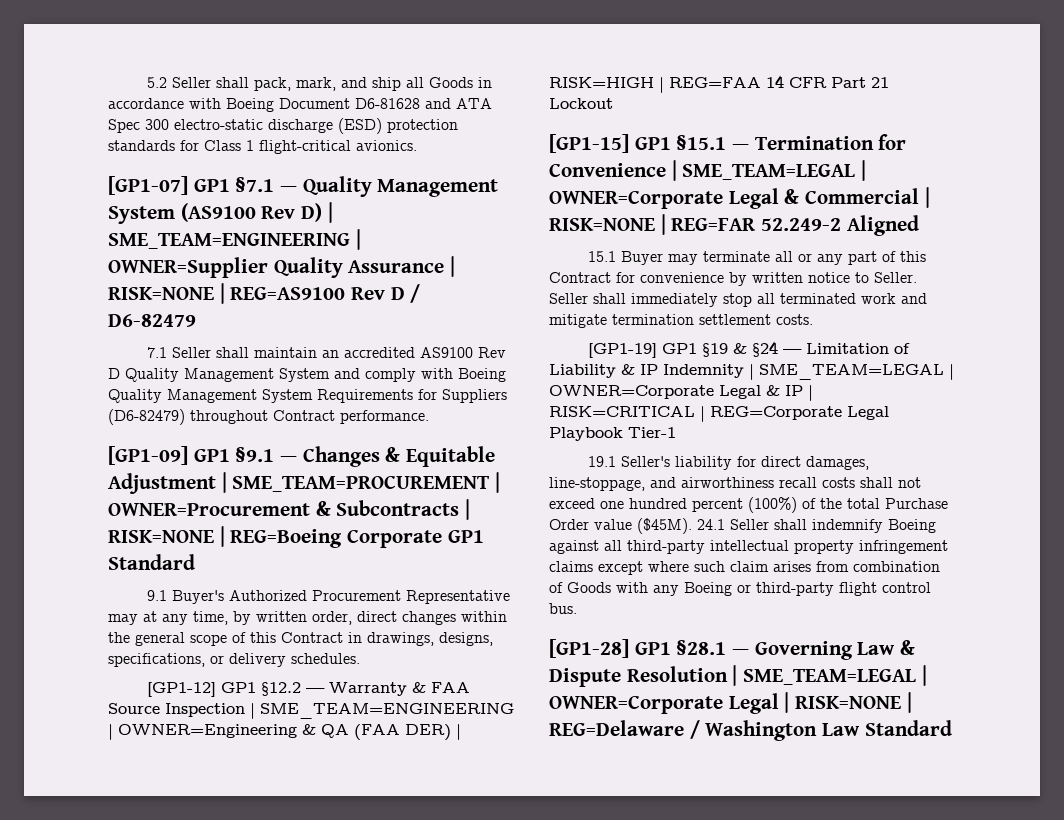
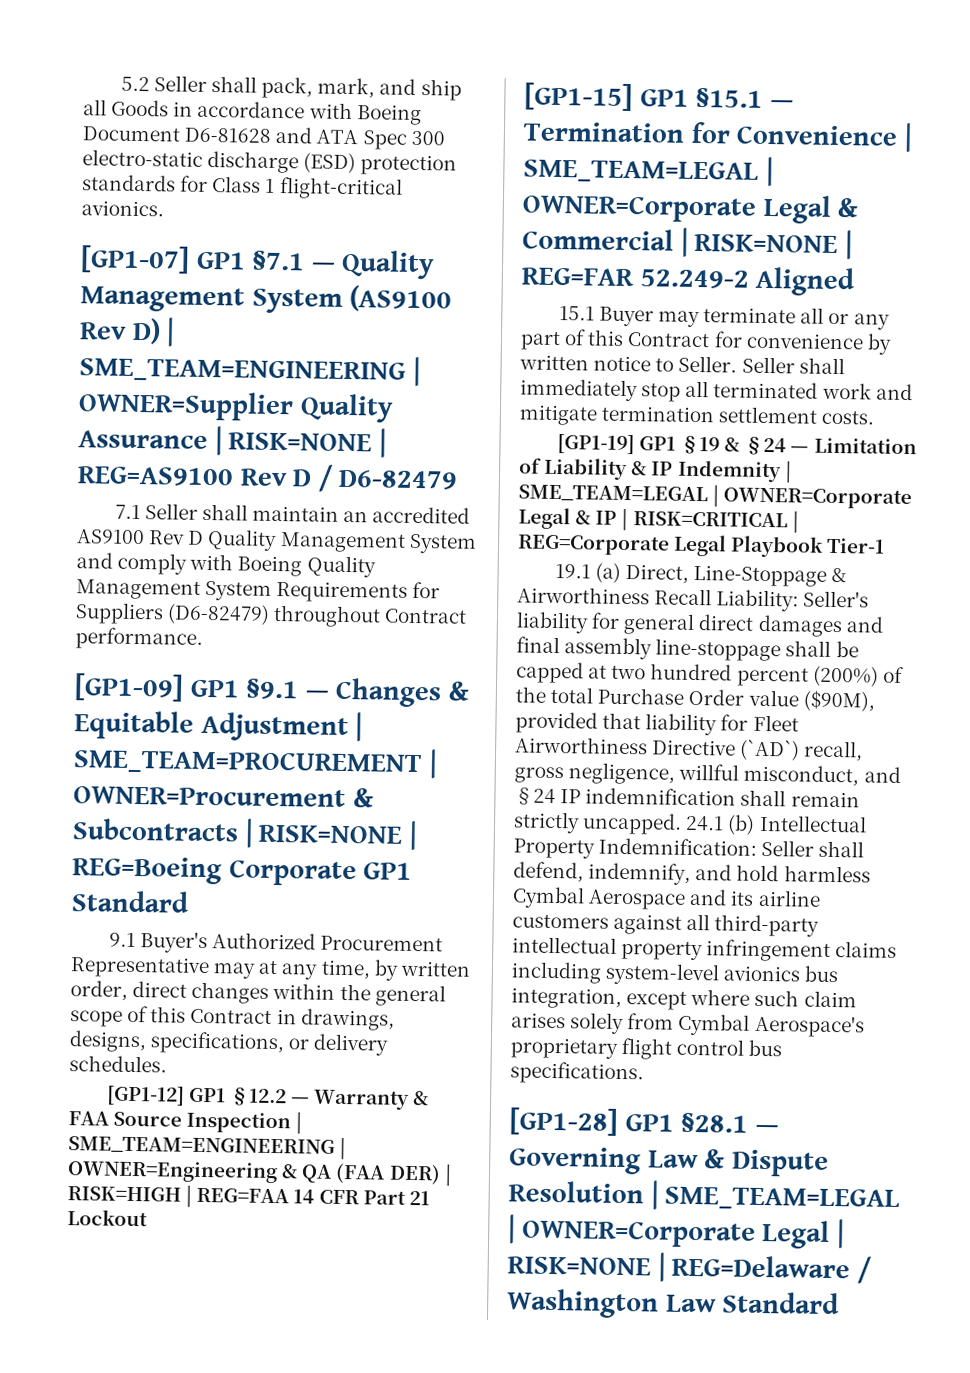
- 19.1 Seller's liability for direct damages, line-stoppage, and airworthiness recall costs shall not exceed one hundred percent (100%) of the total Purchase Order value ($45M). 24.1 Seller shall indemnify Boeing against all third-party intellectual property infringement claims except where such claim arises from combination of Goods with any Boeing or third-party flight control bus.
+ 19.1 (a) Direct, Line-Stoppage & Airworthiness Recall Liability: Seller's liability for general direct damages and final assembly line-stoppage shall be capped at two hundred percent (200%) of the total Purchase Order value ($90M), provided that liability for Fleet Airworthiness Directive (`AD`) recall, gross negligence, willful misconduct, and §24 IP indemnification shall remain strictly uncapped. 24.1 (b) Intellectual Property Indemnification: Seller shall defend, indemnify, and hold harmless Cymbal Aerospace and its airline customers against all third-party intellectual property infringement claims including system-level avionics bus integration, except where such claim arises solely from Cymbal Aerospace's proprietary flight control bus specifications.

